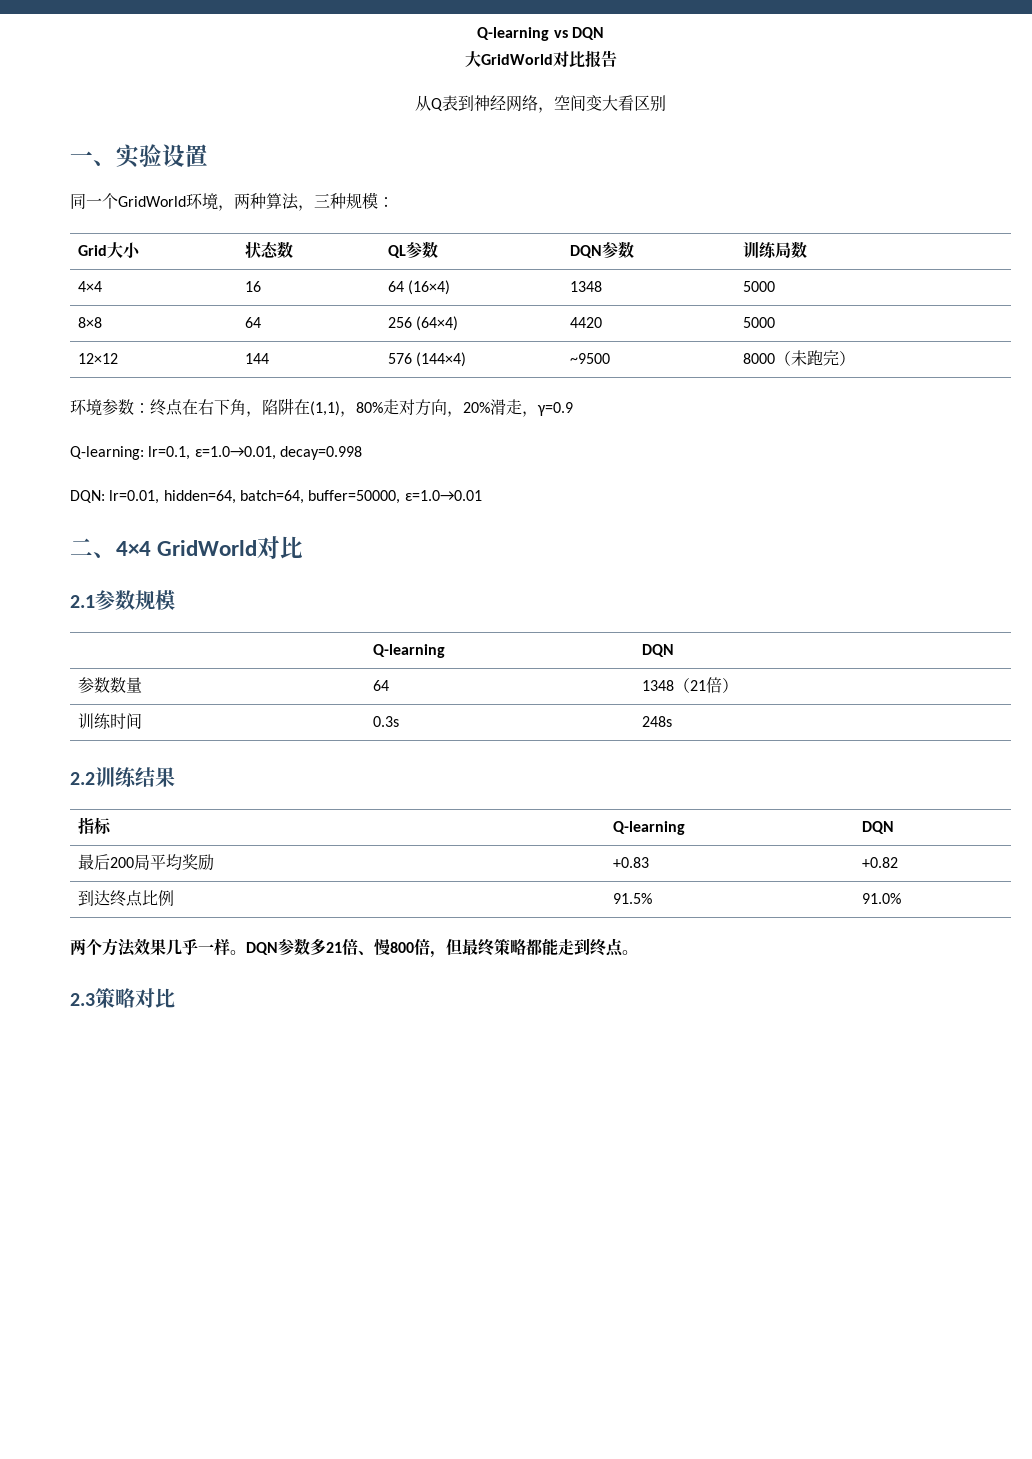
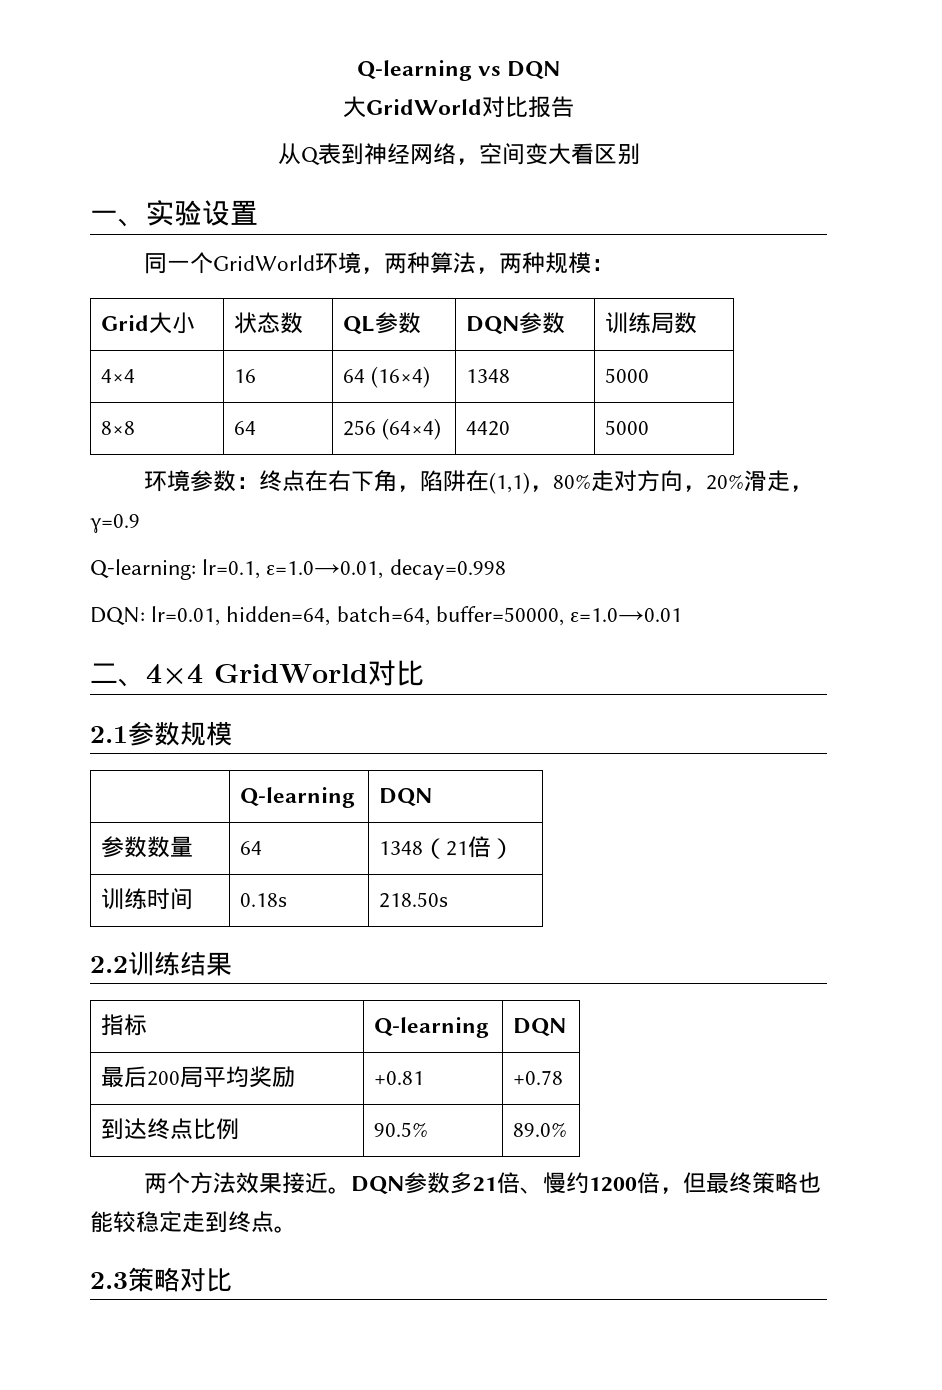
- 同一个GridWorld环境，两种算法，三种规模：
+ 同一个GridWorld环境，两种算法，两种规模：
- 12×12 | 144 | 576 (144×4) | ~9500 | 8000（未跑完）
- 训练时间 | 0.3s | 248s
+ 训练时间 | 0.18s | 218.50s
- 最后200局平均奖励 | +0.83 | +0.82
+ 最后200局平均奖励 | +0.81 | +0.78
- 到达终点比例 | 91.5% | 91.0%
+ 到达终点比例 | 90.5% | 89.0%
- 两个方法效果几乎一样。
+ 两个方法效果接近。
- DQN参数多21倍、慢800倍，但最终策略都能走到终点。
+ DQN参数多21倍、慢约1200倍，但最终策略也能较稳定走到终点。

